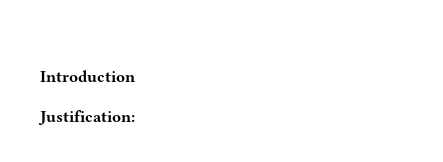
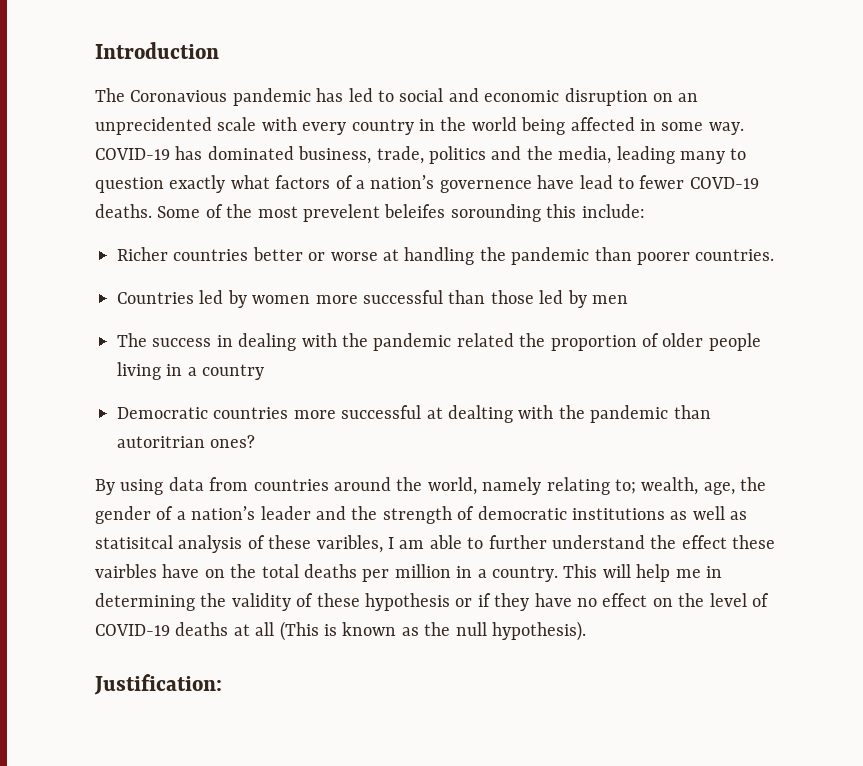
+ The Coronavious pandemic has led to social and economic disruption on an unprecidented scale with every country in the world being affected in some way. COVID-19 has dominated business, trade, politics and the media, leading many to question exactly what factors of a nation’s governence have lead to fewer COVD-19 deaths. Some of the most prevelent beleifes sorounding this include:
+ Richer countries better or worse at handling the pandemic than poorer countries.
+ Countries led by women more successful than those led by men
+ The success in dealing with the pandemic related the proportion of older people living in a country
+ Democratic countries more successful at dealting with the pandemic than autoritrian ones?
+ By using data from countries around the world, namely relating to; wealth, age, the gender of a nation’s leader and the strength of democratic institutions as well as statisitcal analysis of these varibles, I am able to further understand the effect these vairbles have on the total deaths per million in a country. This will help me in determining the validity of these hypothesis or if they have no effect on the level of COVID-19 deaths at all (This is known as the null hypothesis).

